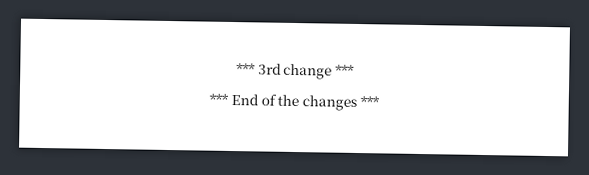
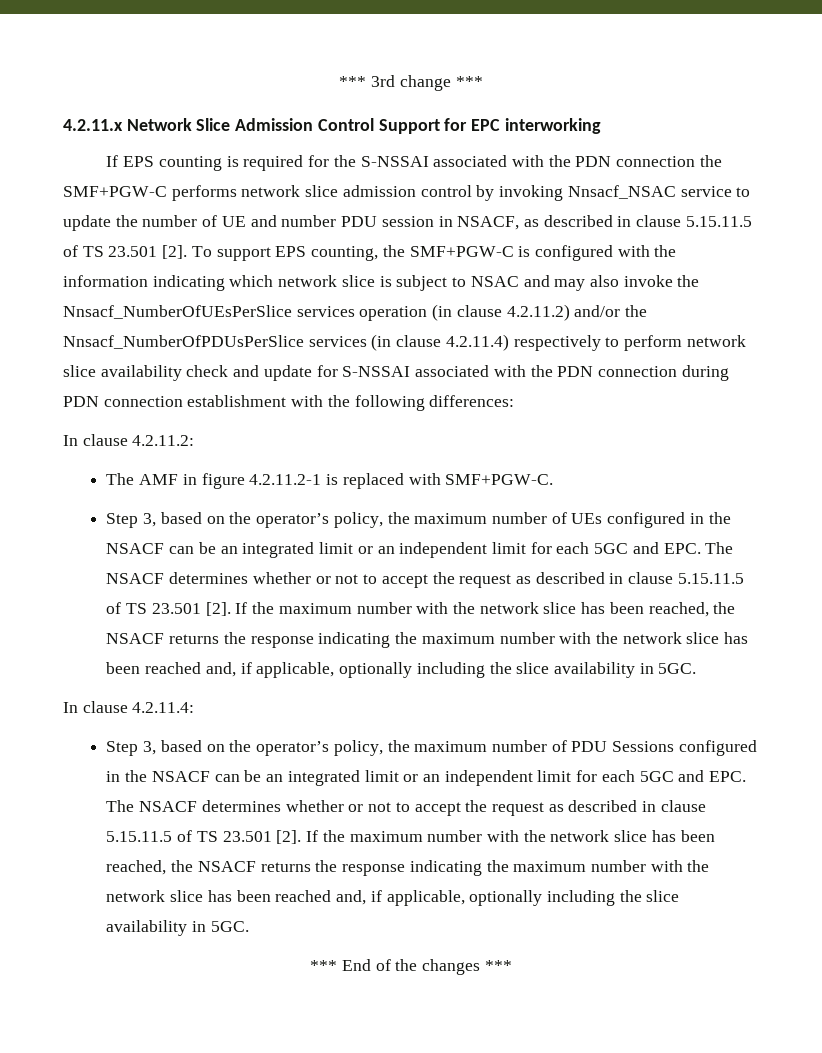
+ 4.2.11.x Network Slice Admission Control Support for EPC interworking
+ If EPS counting is required for the S-NSSAI associated with the PDN connection the SMF+PGW-C performs network slice admission control by invoking Nnsacf_NSAC service to update the number of UE and number PDU session in NSACF, as described in clause 5.15.11.5 of TS 23.501 [2]. To support EPS counting, the SMF+PGW-C is configured with the information indicating which network slice is subject to NSAC and may also invoke the Nnsacf_NumberOfUEsPerSlice services operation (in clause 4.2.11.2) and/or the Nnsacf_NumberOfPDUsPerSlice services (in clause 4.2.11.4) respectively to perform network slice availability check and update for S-NSSAI associated with the PDN connection during PDN connection establishment with the following differences:
+ In clause 4.2.11.2:
+ The AMF in figure 4.2.11.2-1 is replaced with SMF+PGW-C.
+ Step 3, based on the operator’s policy, the maximum number of UEs configured in the NSACF can be an integrated limit or an independent limit for each 5GC and EPC. The NSACF determines whether or not to accept the request as described in clause 5.15.11.5 of TS 23.501 [2]. If the maximum number with the network slice has been reached, the NSACF returns the response indicating the maximum number with the network slice has been reached and, if applicable, optionally including the slice availability in 5GC.
+ In clause 4.2.11.4:
+ Step 3, based on the operator’s policy, the maximum number of PDU Sessions configured in the NSACF can be an integrated limit or an independent limit for each 5GC and EPC. The NSACF determines whether or not to accept the request as described in clause 5.15.11.5 of TS 23.501 [2]. If the maximum number with the network slice has been reached, the NSACF returns the response indicating the maximum number with the network slice has been reached and, if applicable, optionally including the slice availability in 5GC.

